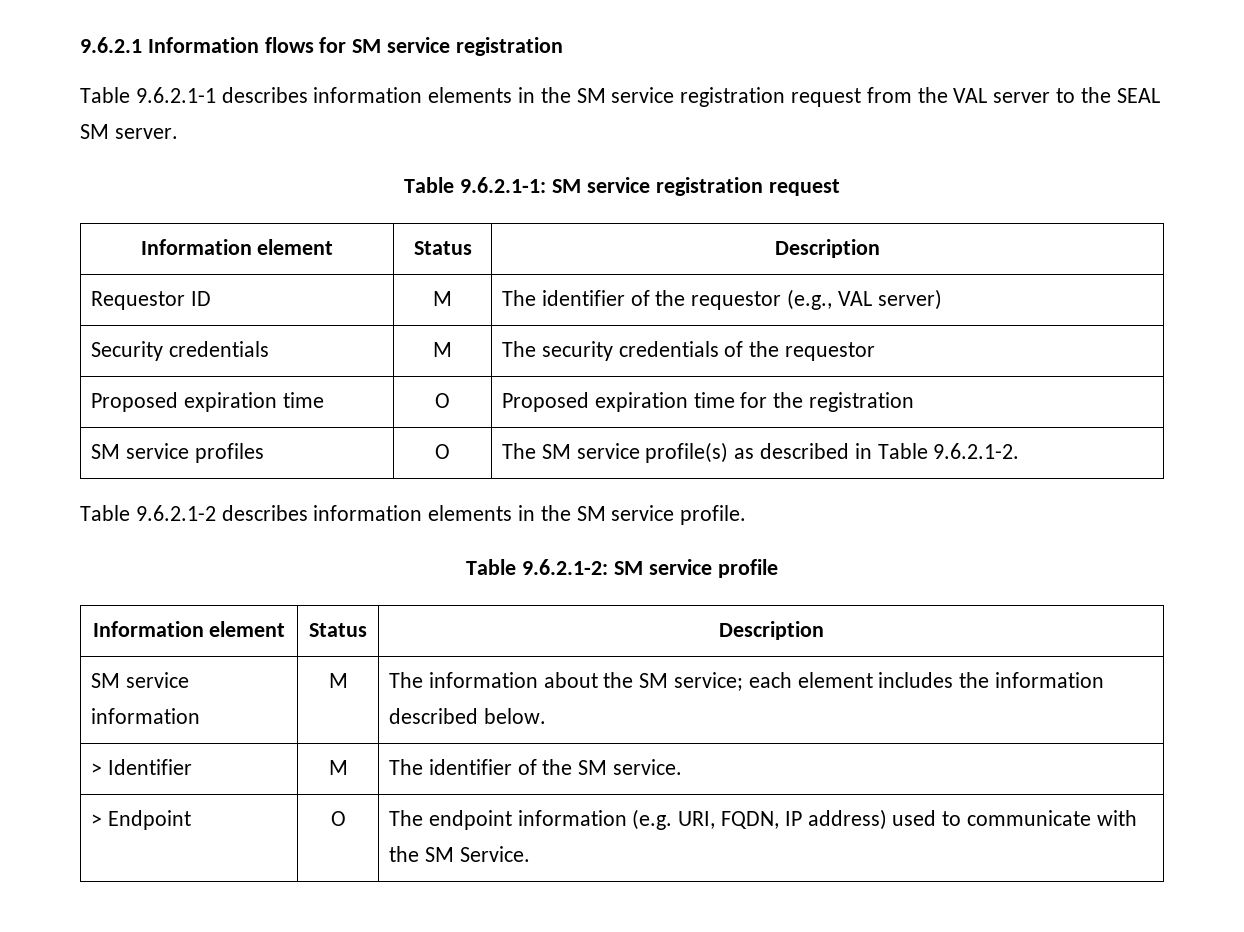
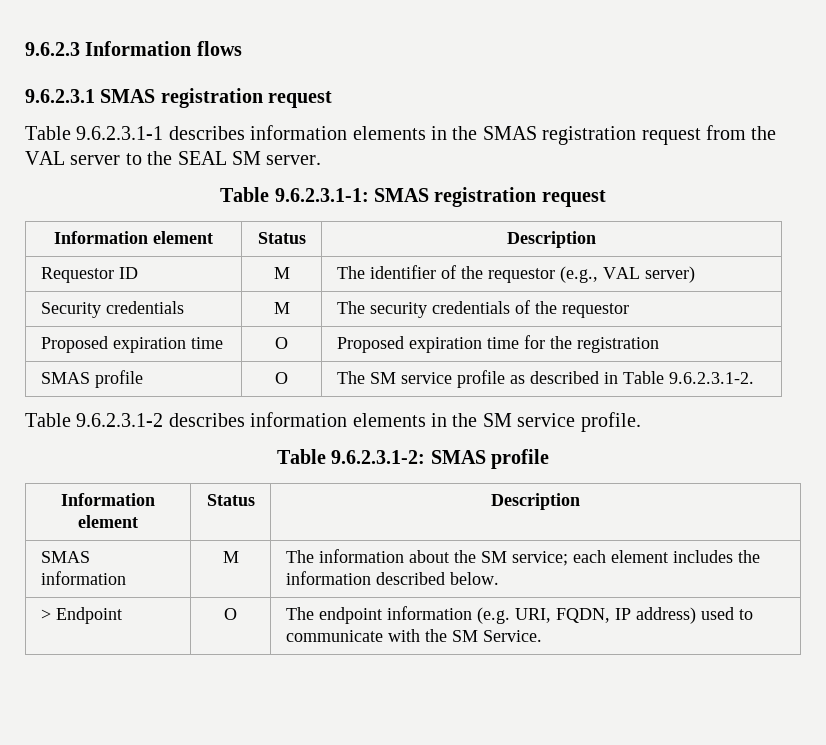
- 9.6.2.1 Information flows for SM service registration
- Table 9.6.2.1-1 describes information elements in the SM service registration request from the VAL server to the SEAL SM server.
+ 9.6.2.3 Information flows
+ 9.6.2.3.1 SMAS registration request
+ Table 9.6.2.3.1-1 describes information elements in the SMAS registration request from the VAL server to the SEAL SM server.
- Table 9.6.2.1-1: SM service registration request
+ Table 9.6.2.3.1-1: SMAS registration request
- SM service profiles | O | The SM service profile(s) as described in Table 9.6.2.1-2.
- Table 9.6.2.1-2 describes information elements in the SM service profile.
+ SMAS profile | O | The SM service profile as described in Table 9.6.2.3.1-2.
+ Table 9.6.2.3.1-2 describes information elements in the SM service profile.
- Table 9.6.2.1-2: SM service profile
+ Table 9.6.2.3.1-2: SMAS profile
- SM service information | M | The information about the SM service; each element includes the information described below.
+ SMAS information | M | The information about the SM service; each element includes the information described below.
- > Identifier | M | The identifier of the SM service.

